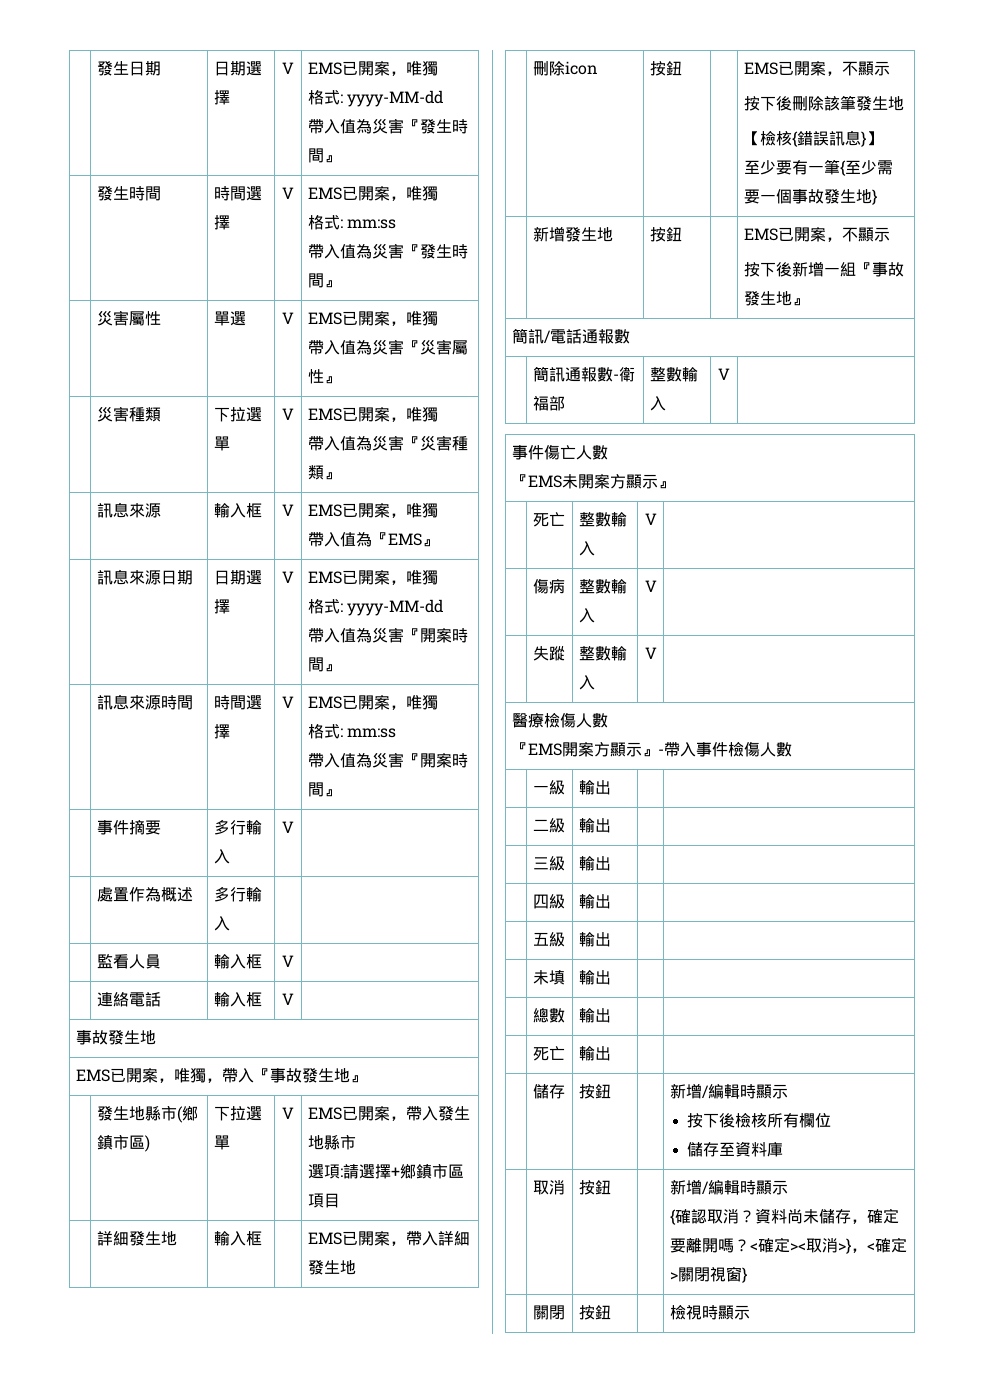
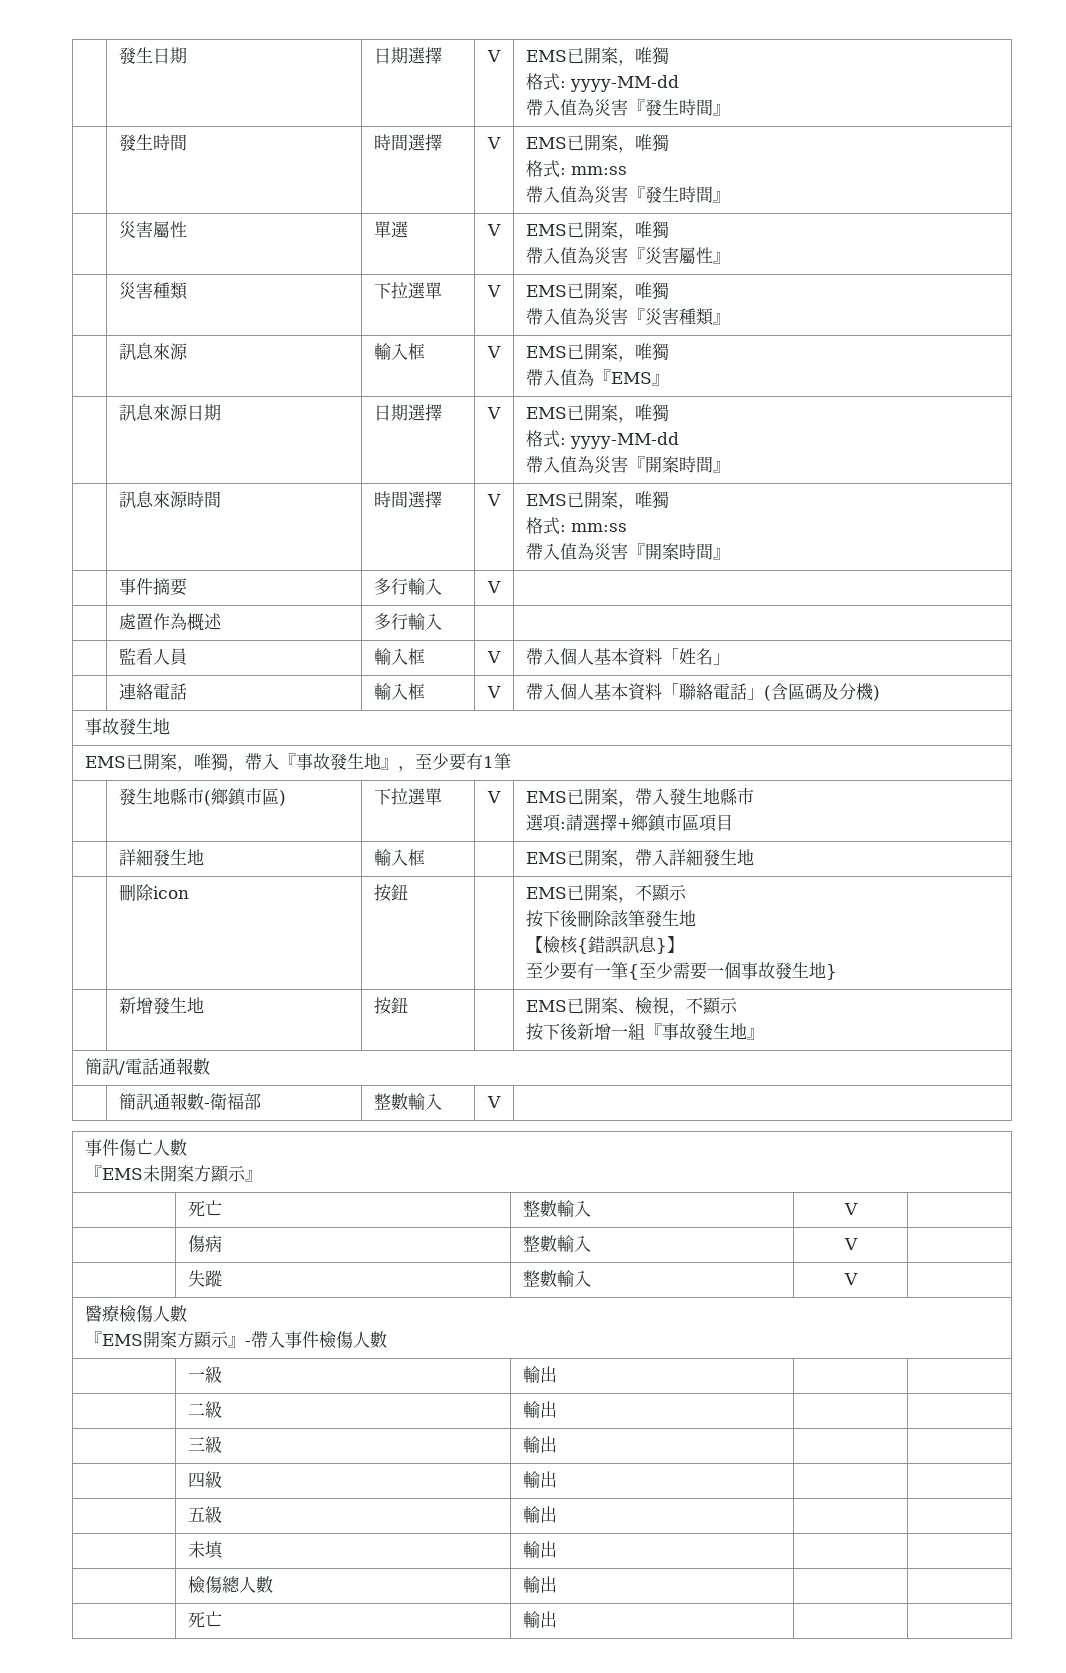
- | 監看人員 | 輸入框 | V |
+ | 監看人員 | 輸入框 | V | 帶入個人基本資料「姓名」
- | 連絡電話 | 輸入框 | V |
+ | 連絡電話 | 輸入框 | V | 帶入個人基本資料「聯絡電話」(含區碼及分機)
- EMS已開案，唯獨，帶入『事故發生地』
+ EMS已開案，唯獨，帶入『事故發生地』，至少要有1筆
- | 新增發生地 | 按鈕 | | EMS已開案，不顯示
+ | 新增發生地 | 按鈕 | | EMS已開案、檢視，不顯示
- | 總數 | 輸出 | |
+ | 檢傷總人數 | 輸出 | |
- | 儲存 | 按鈕 | | 新增/編輯時顯示
- 按下後檢核所有欄位
- 儲存至資料庫
- | 取消 | 按鈕 | | 新增/編輯時顯示
- {確認取消？資料尚未儲存，確定要離開嗎？<確定><取消>}，<確定>關閉視窗}
- | 關閉 | 按鈕 | | 檢視時顯示

